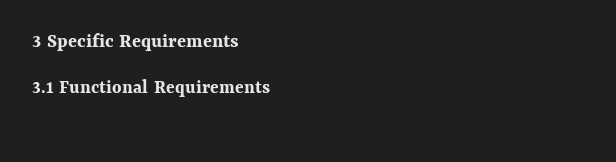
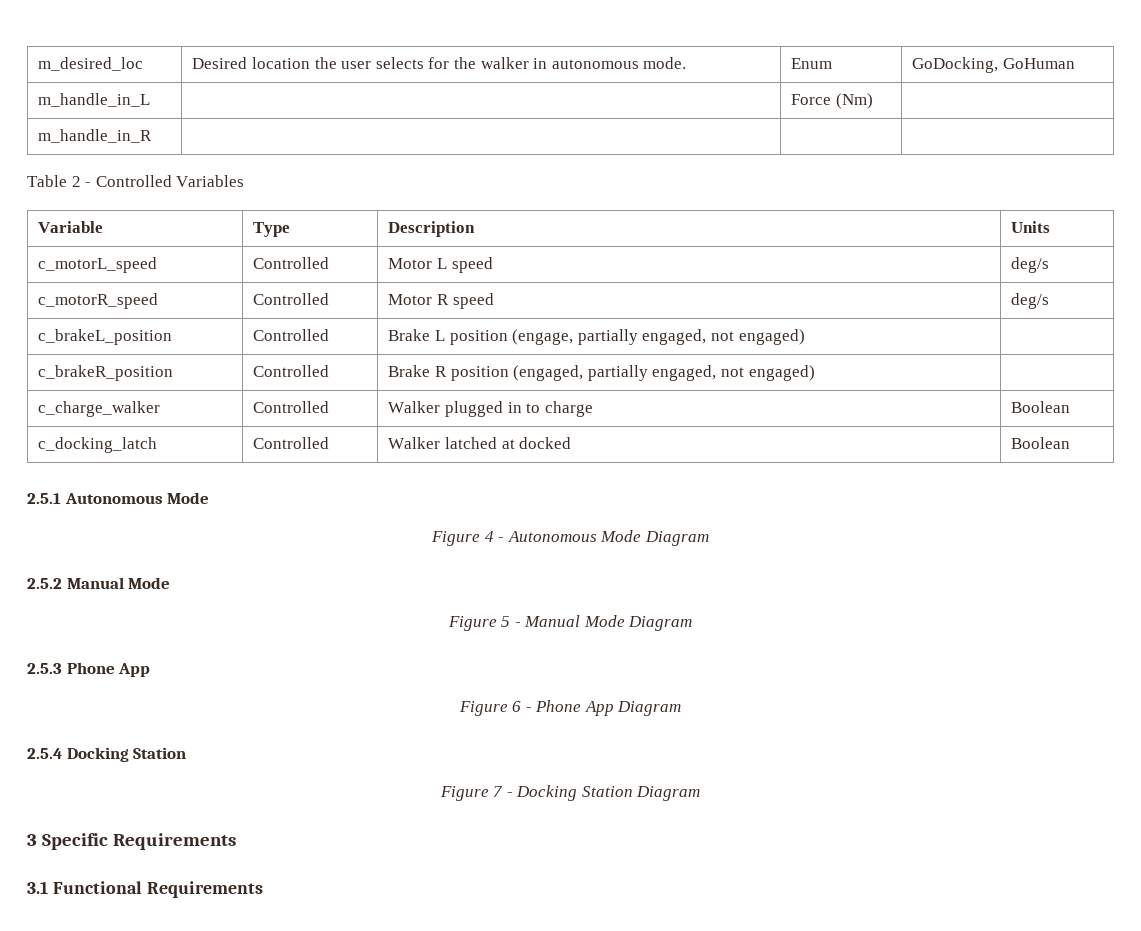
+ m_desired_loc | Desired location the user selects for the walker in autonomous mode. | Enum | GoDocking, GoHuman
+ m_handle_in_L | | Force (Nm) |
+ m_handle_in_R | | |
+ Table 2 - Controlled Variables
+ Variable | Type | Description | Units
+ c_motorL_speed | Controlled | Motor L speed | deg/s
+ c_motorR_speed | Controlled | Motor R speed | deg/s
+ c_brakeL_position | Controlled | Brake L position (engage, partially engaged, not engaged) |
+ c_brakeR_position | Controlled | Brake R position (engaged, partially engaged, not engaged) |
+ c_charge_walker | Controlled | Walker plugged in to charge | Boolean
+ c_docking_latch | Controlled | Walker latched at docked | Boolean
+ 2.5.1 Autonomous Mode
+ Figure 4 - Autonomous Mode Diagram
+ 2.5.2 Manual Mode
+ Figure 5 - Manual Mode Diagram
+ 2.5.3 Phone App
+ Figure 6 - Phone App Diagram
+ 2.5.4 Docking Station
+ Figure 7 - Docking Station Diagram

